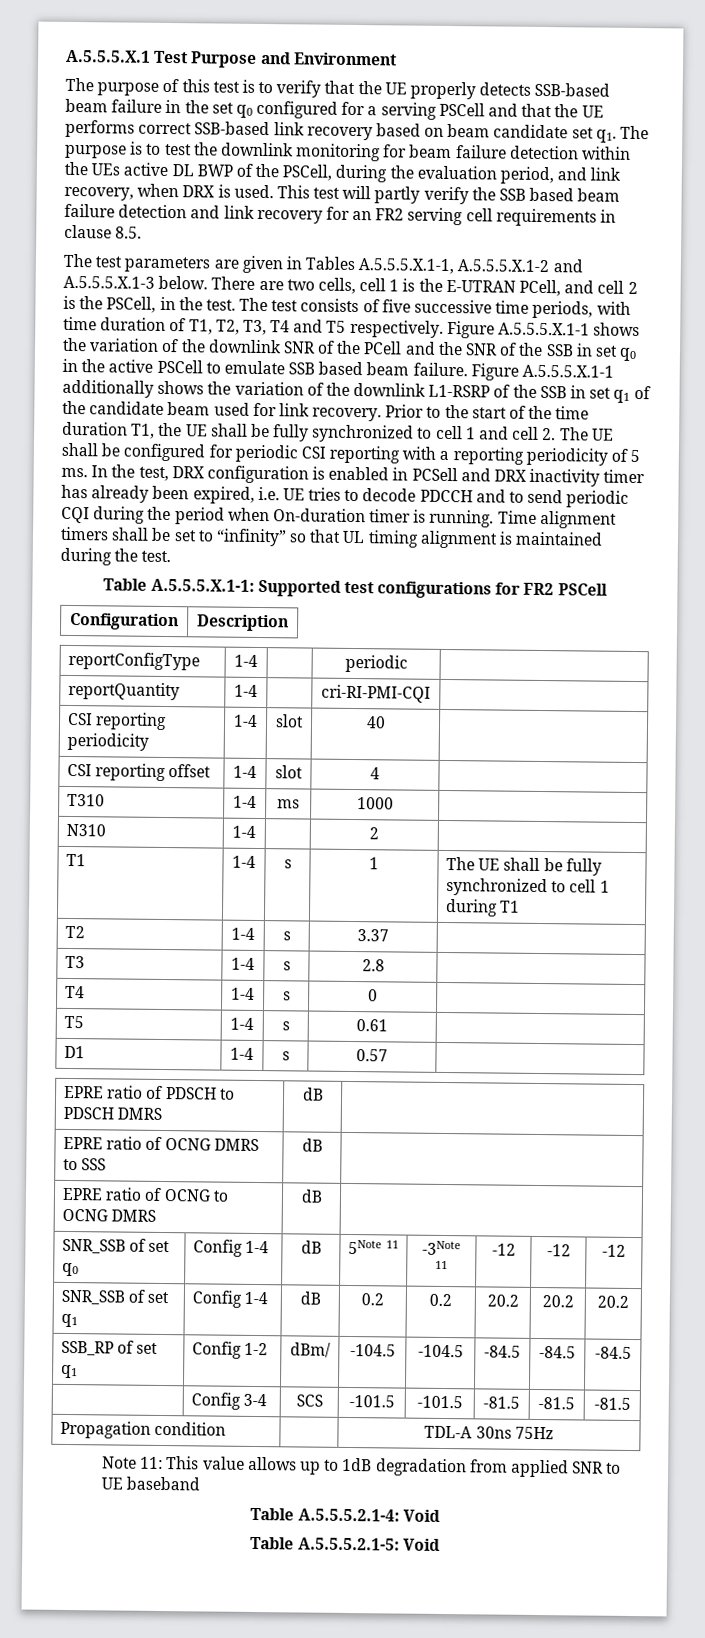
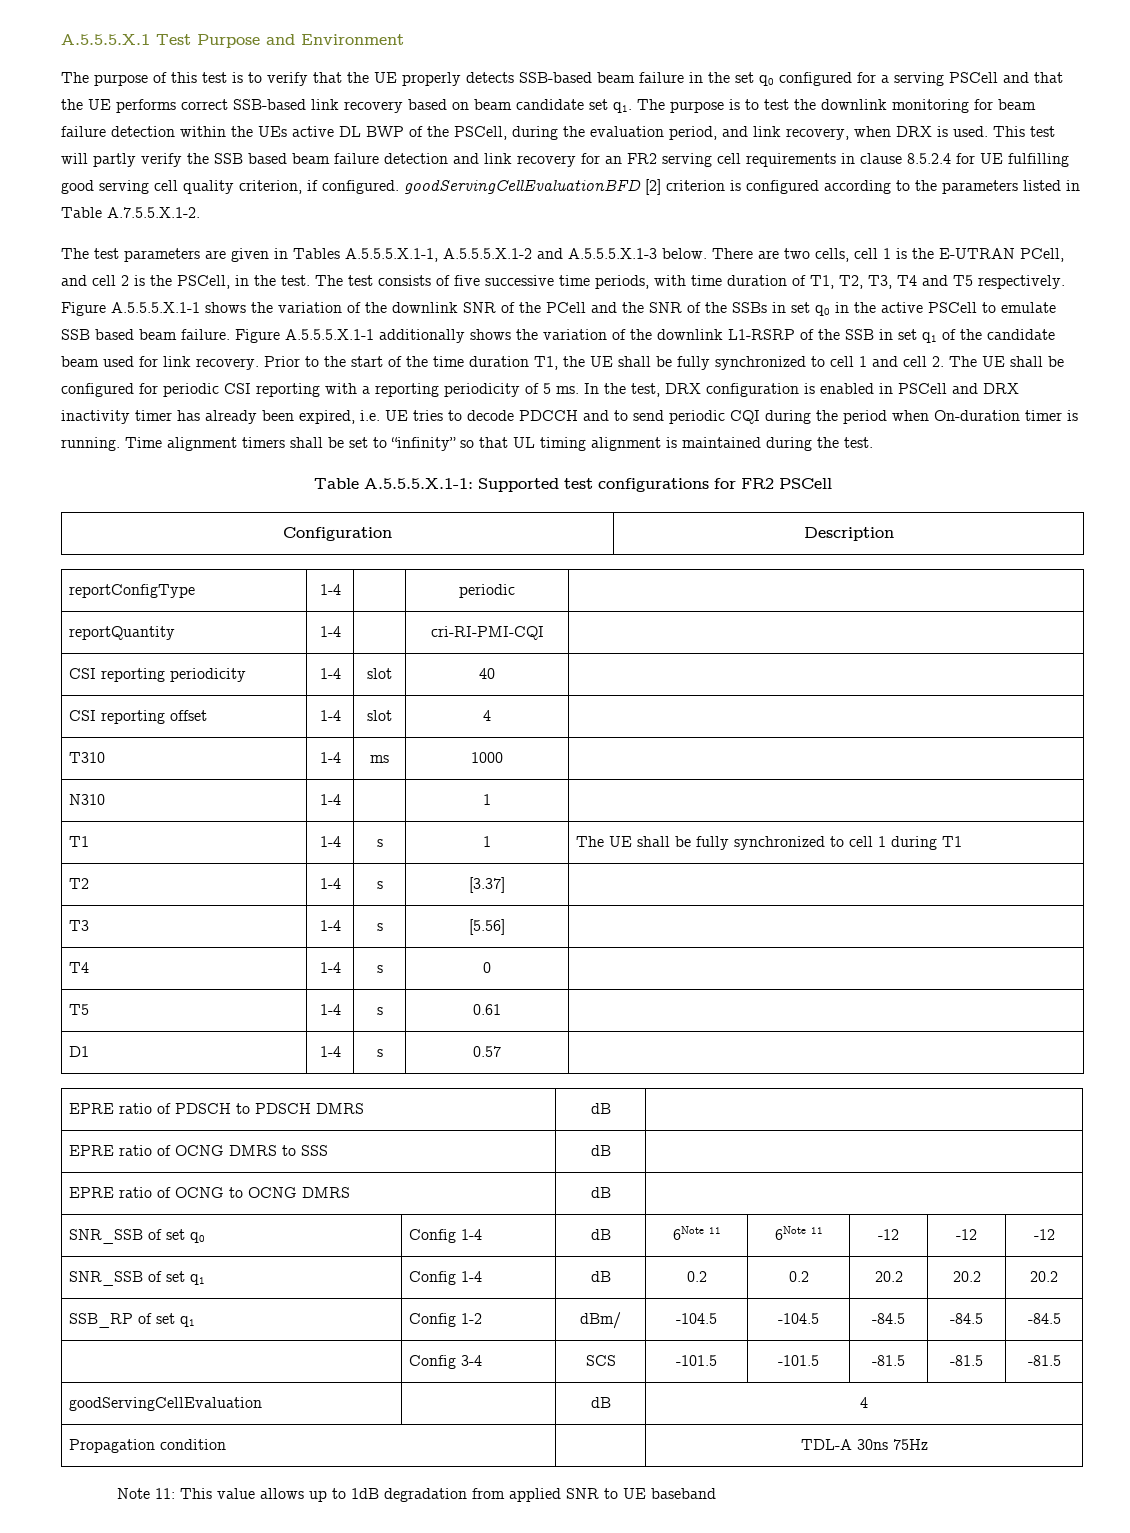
- This test will partly verify the SSB based beam failure detection and link recovery for an FR2 serving cell requirements in clause 8.5.
+ This test will partly verify the SSB based beam failure detection and link recovery for an FR2 serving cell requirements in clause 8.5.2.4 for UE fulfilling good serving cell quality criterion, if configured. goodServingCellEvaluationBFD [2] criterion is configured according to the parameters listed in Table A.7.5.5.X.1-2.
- Figure A.5.5.5.X.1-1 shows the variation of the downlink SNR of the PCell and the SNR of the SSB in set q0 in the active PSCell to emulate SSB based beam failure.
+ Figure A.5.5.5.X.1-1 shows the variation of the downlink SNR of the PCell and the SNR of the SSBs in set q0 in the active PSCell to emulate SSB based beam failure.
- In the test, DRX configuration is enabled in PCSell and DRX inactivity timer has already been expired, i.e. UE tries to decode PDCCH and to send periodic CQI during the period when On-duration timer is running.
+ In the test, DRX configuration is enabled in PSCell and DRX inactivity timer has already been expired, i.e. UE tries to decode PDCCH and to send periodic CQI during the period when On-duration timer is running.
- N310 | 1-4 | | 2 |
+ N310 | 1-4 | | 1 |
- T2 | 1-4 | s | 3.37 |
+ T2 | 1-4 | s | [3.37] |
- T3 | 1-4 | s | 2.8 |
+ T3 | 1-4 | s | [5.56] |
- SNR_SSB of set q0 | Config 1-4 | dB | 5Note 11 | -3Note 11 | -12 | -12 | -12
+ SNR_SSB of set q0 | Config 1-4 | dB | 6Note 11 | 6Note 11 | -12 | -12 | -12
+ goodServingCellEvaluation | | dB | 4
- Table A.5.5.5.2.1-4: Void
- Table A.5.5.5.2.1-5: Void

